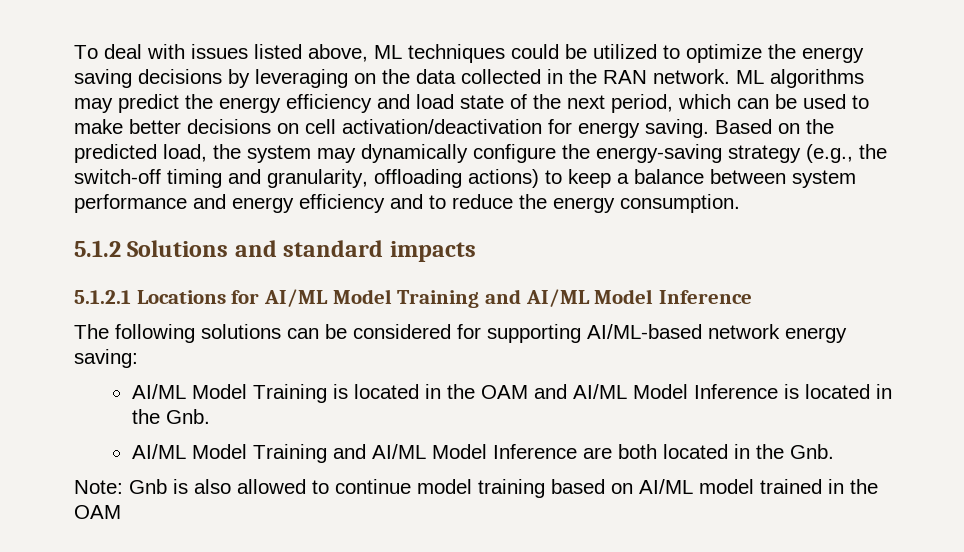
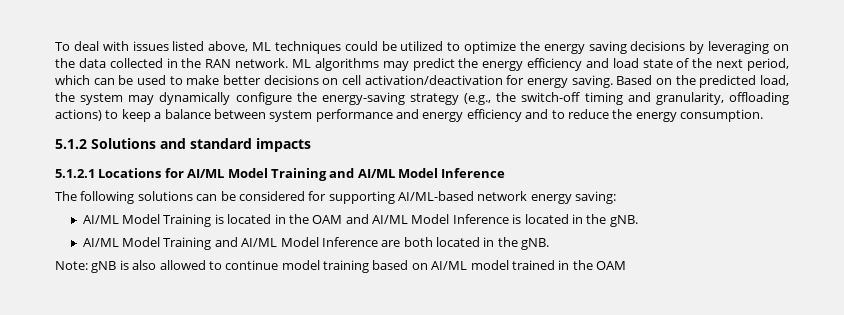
- AI/ML Model Training is located in the OAM and AI/ML Model Inference is located in the Gnb.
+ AI/ML Model Training is located in the OAM and AI/ML Model Inference is located in the gNB.
- AI/ML Model Training and AI/ML Model Inference are both located in the Gnb.
+ AI/ML Model Training and AI/ML Model Inference are both located in the gNB.
- Note: Gnb is also allowed to continue model training based on AI/ML model trained in the OAM
+ Note: gNB is also allowed to continue model training based on AI/ML model trained in the OAM

